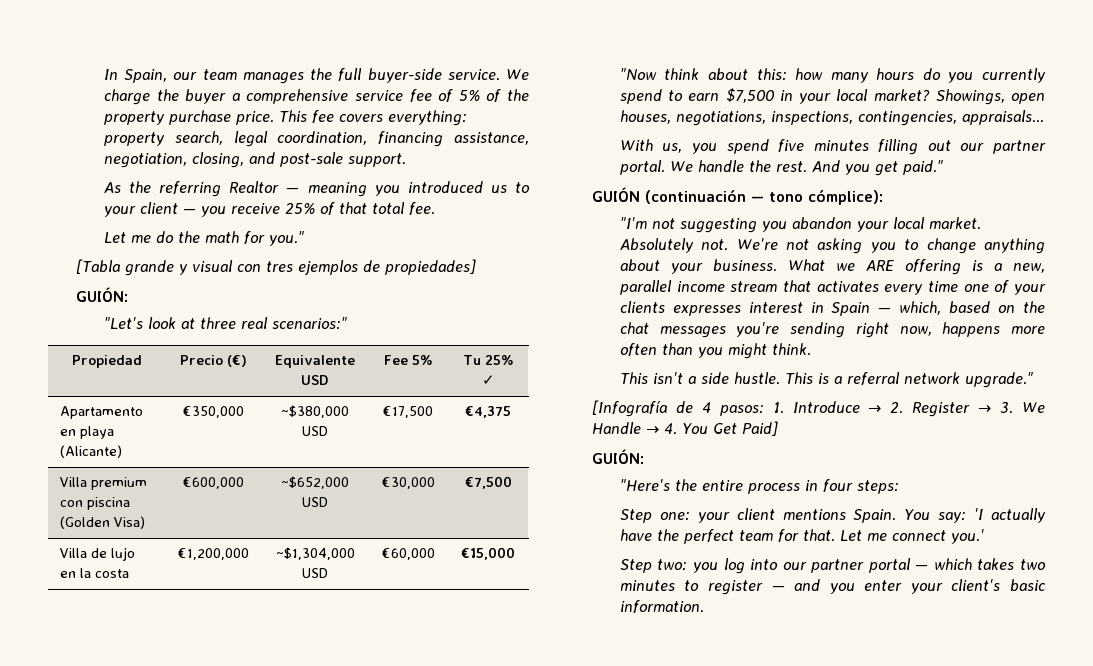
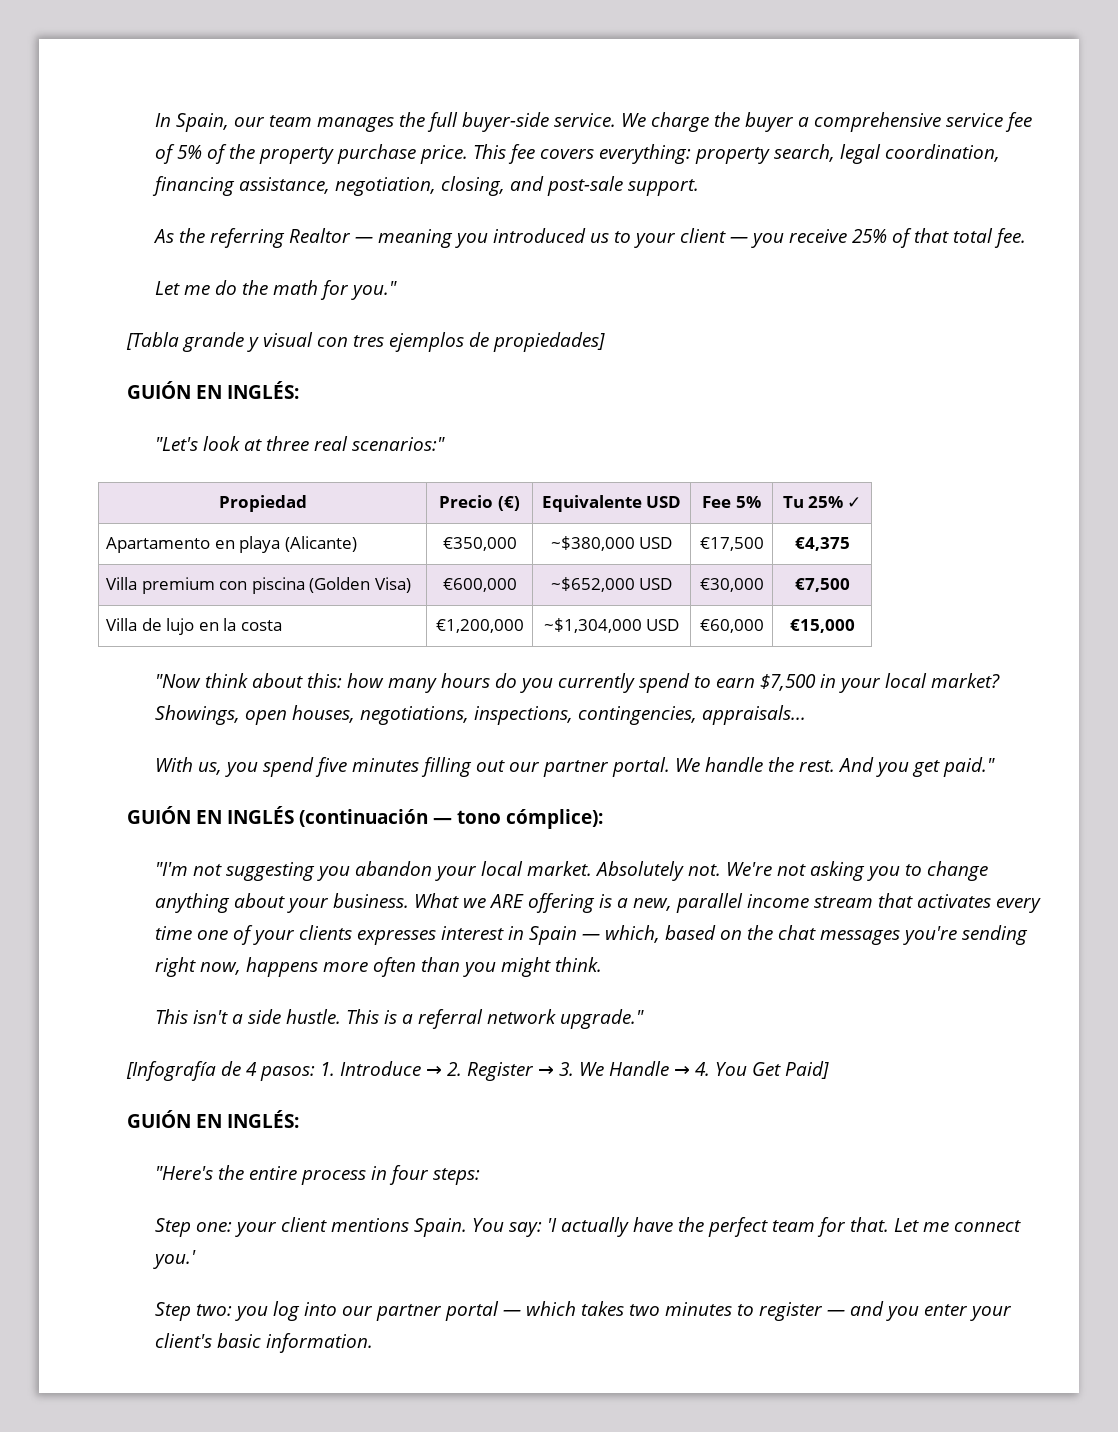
  [Tabla grande y visual con tres ejemplos de propiedades]
- GUIÓN:
+ GUIÓN EN INGLÉS:
- GUIÓN (continuación — tono cómplice):
+ GUIÓN EN INGLÉS (continuación — tono cómplice):
  [Infografía de 4 pasos: 1. Introduce → 2. Register → 3. We Handle → 4. You Get Paid]
- GUIÓN:
+ GUIÓN EN INGLÉS:

